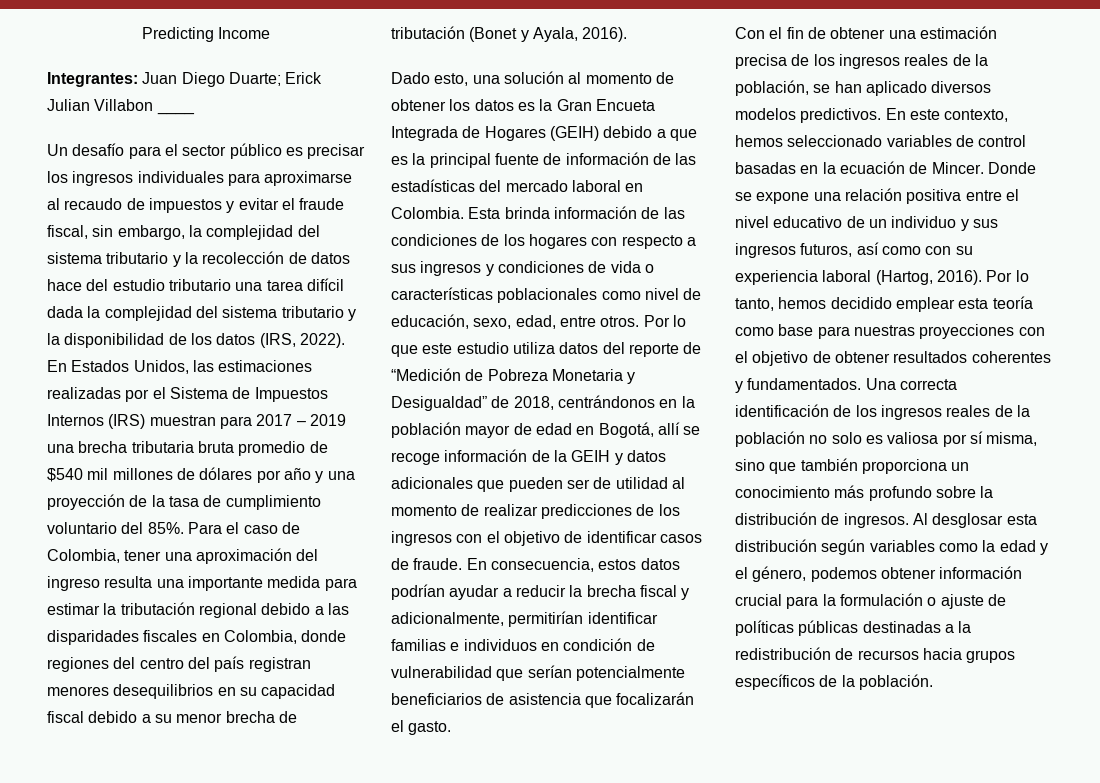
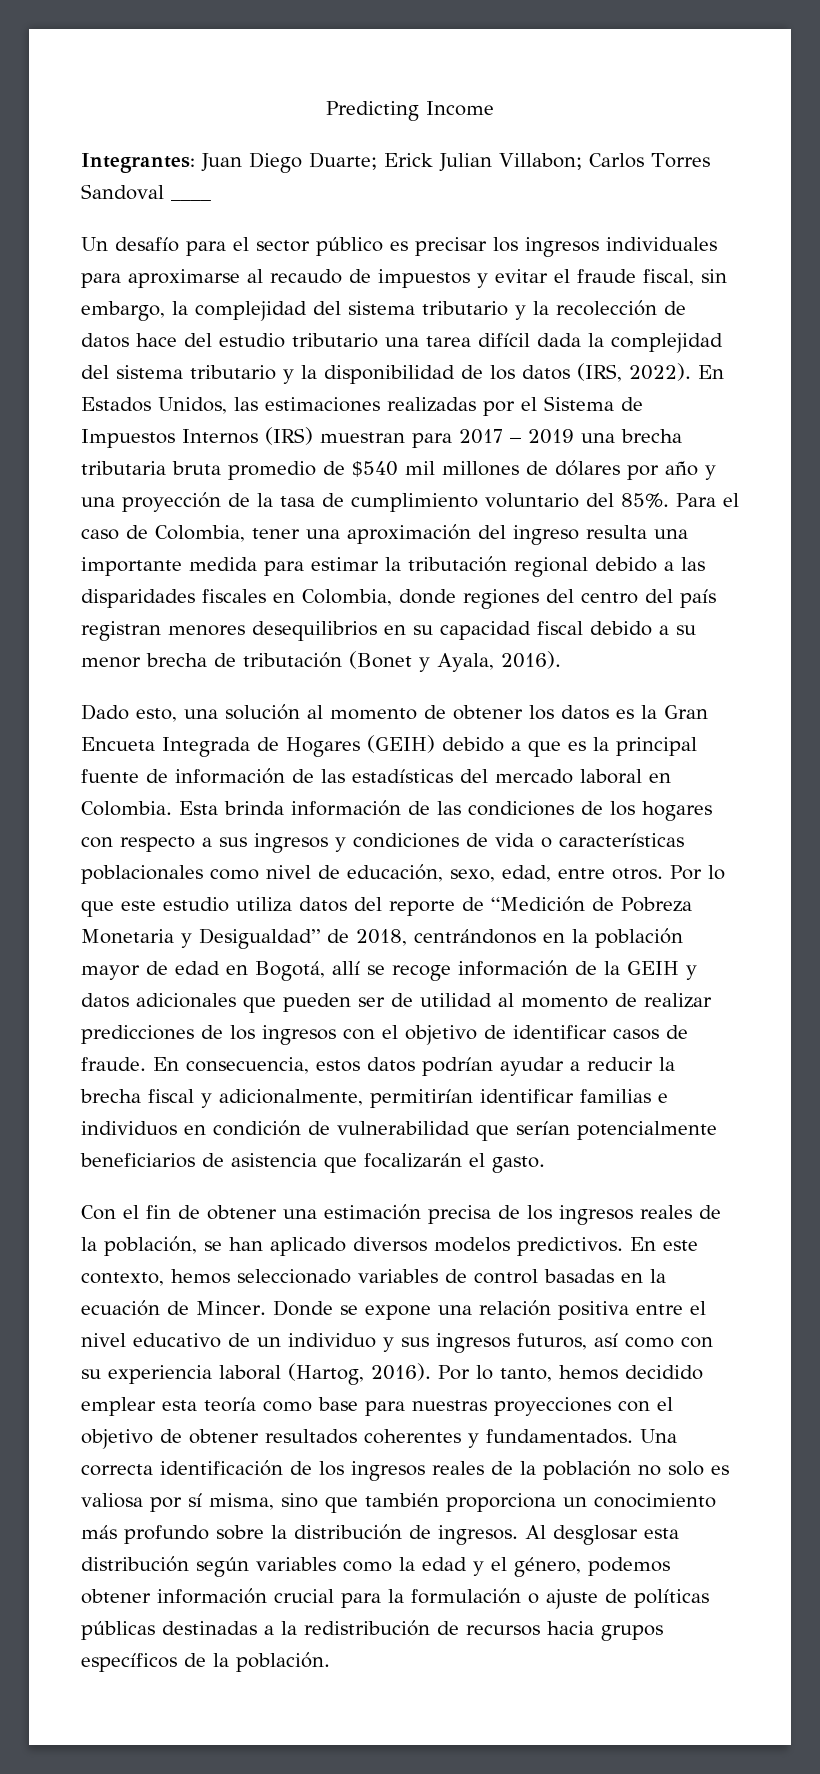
- Integrantes: Juan Diego Duarte; Erick Julian Villabon ____
+ Integrantes: Juan Diego Duarte; Erick Julian Villabon; Carlos Torres Sandoval ____

